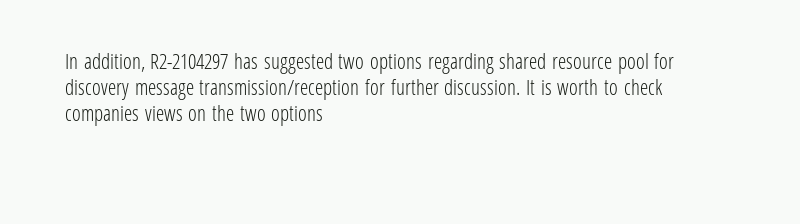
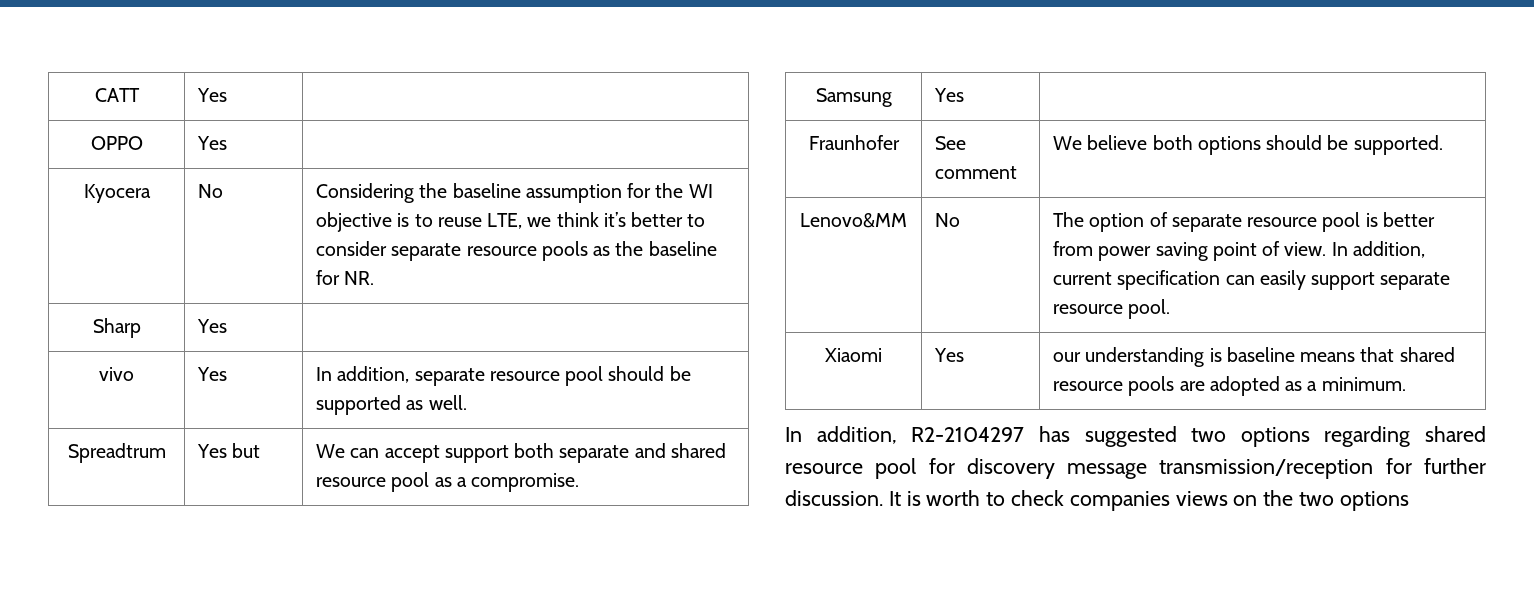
+ CATT | Yes |
+ OPPO | Yes |
+ Kyocera | No | Considering the baseline assumption for the WI objective is to reuse LTE, we think it’s better to consider separate resource pools as the baseline for NR.
+ Sharp | Yes |
+ vivo | Yes | In addition, separate resource pool should be supported as well.
+ Spreadtrum | Yes but | We can accept support both separate and shared resource pool as a compromise.
+ Samsung | Yes |
+ Fraunhofer | See comment | We believe both options should be supported.
+ Lenovo&MM | No | The option of separate resource pool is better from power saving point of view. In addition, current specification can easily support separate resource pool.
+ Xiaomi | Yes | our understanding is baseline means that shared resource pools are adopted as a minimum.

